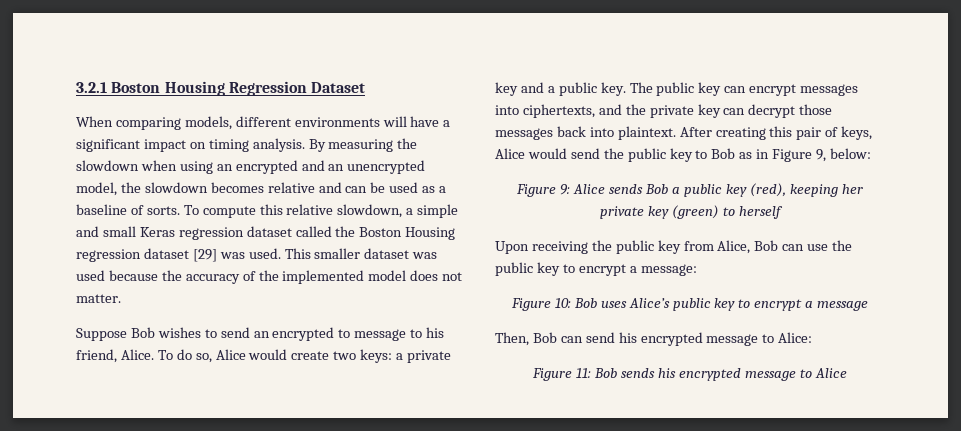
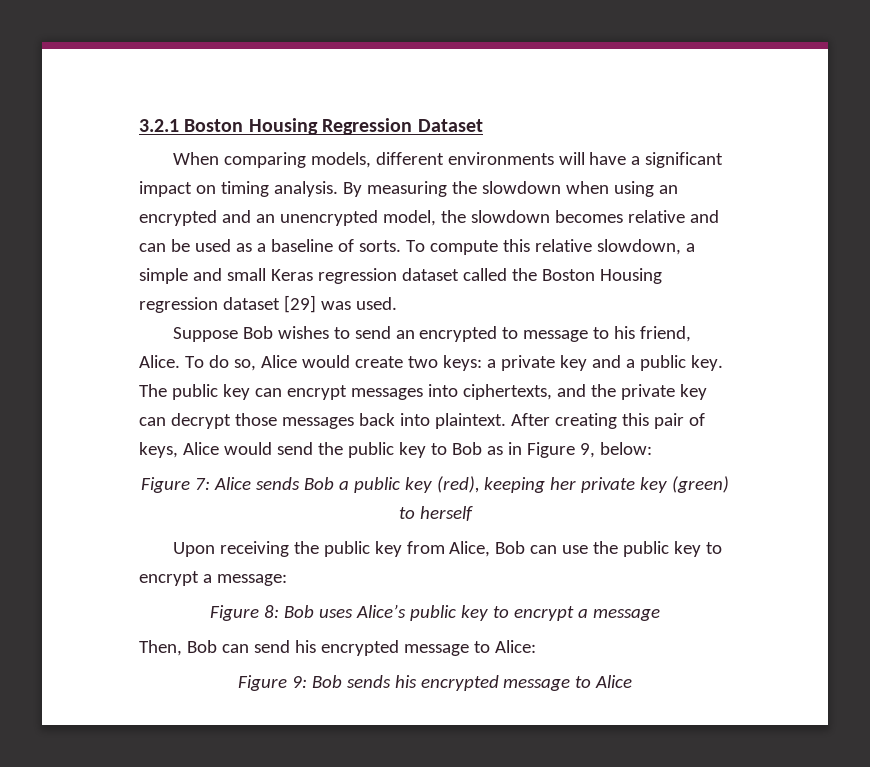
- This smaller dataset was used because the accuracy of the implemented model does not matter.
- Figure 9: Alice sends Bob a public key (red), keeping her private key (green) to herself
+ Figure 7: Alice sends Bob a public key (red), keeping her private key (green) to herself
- Figure 10: Bob uses Alice’s public key to encrypt a message
+ Figure 8: Bob uses Alice’s public key to encrypt a message
- Figure 11: Bob sends his encrypted message to Alice
+ Figure 9: Bob sends his encrypted message to Alice

